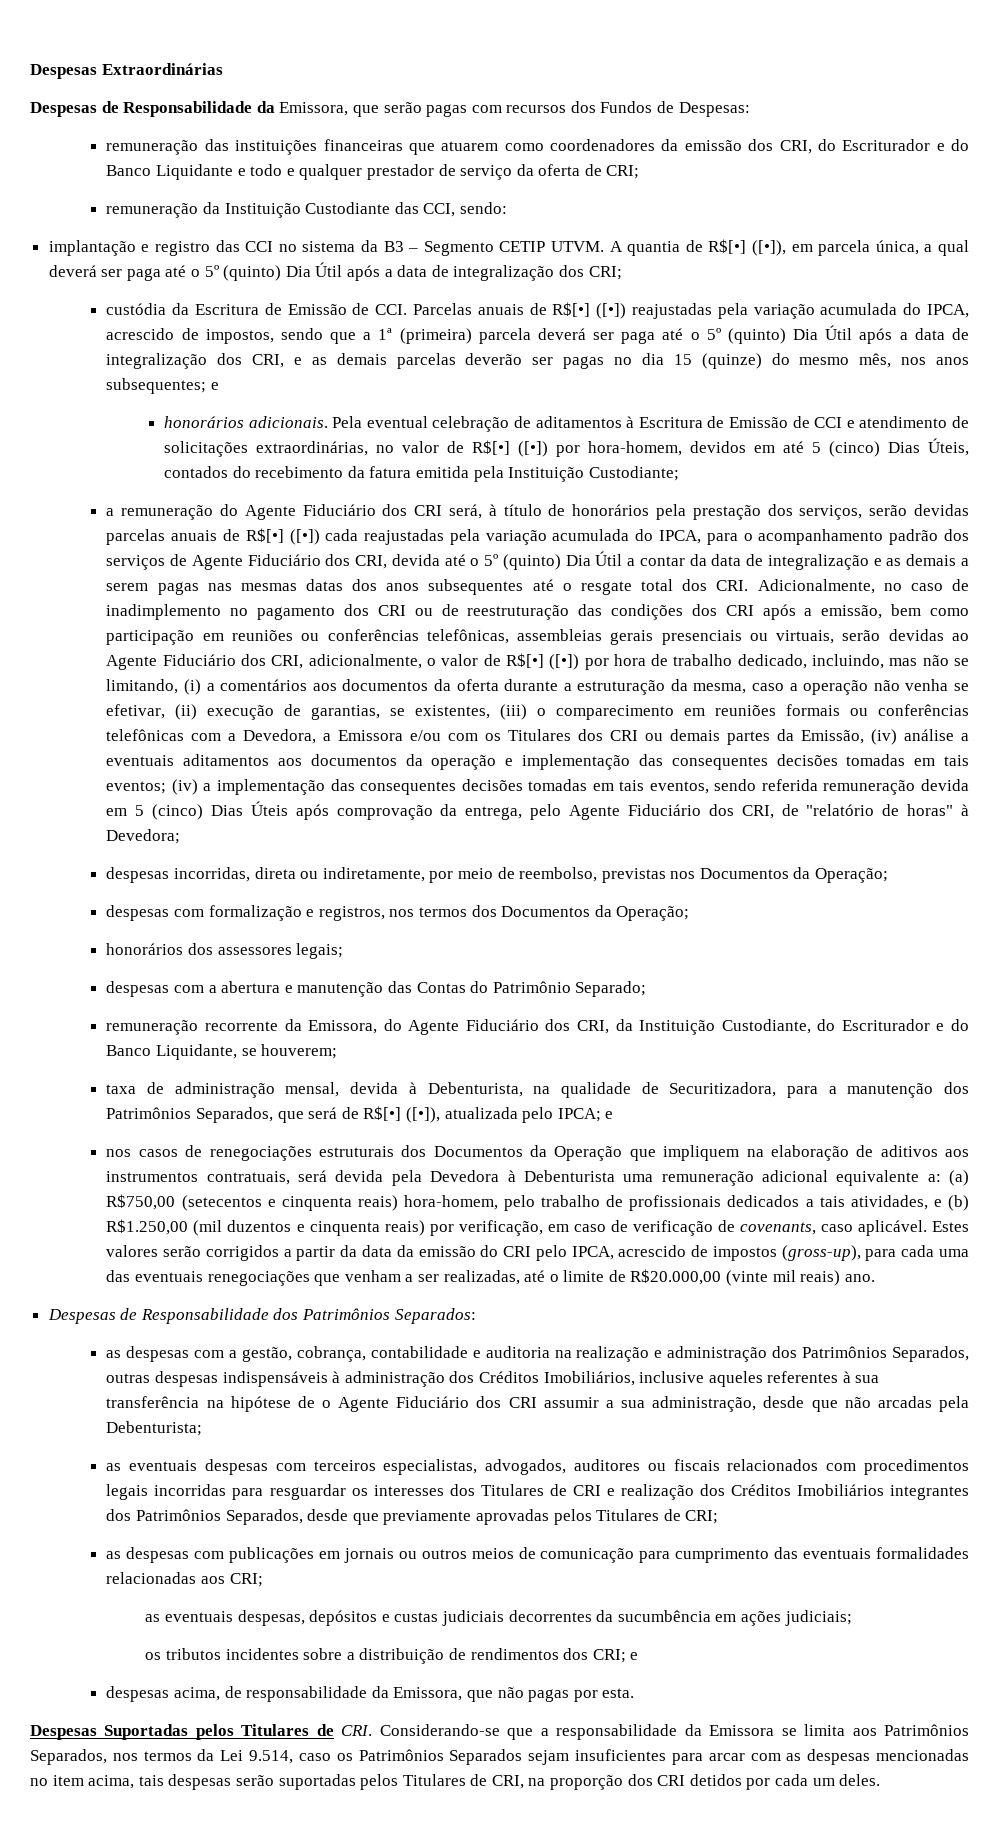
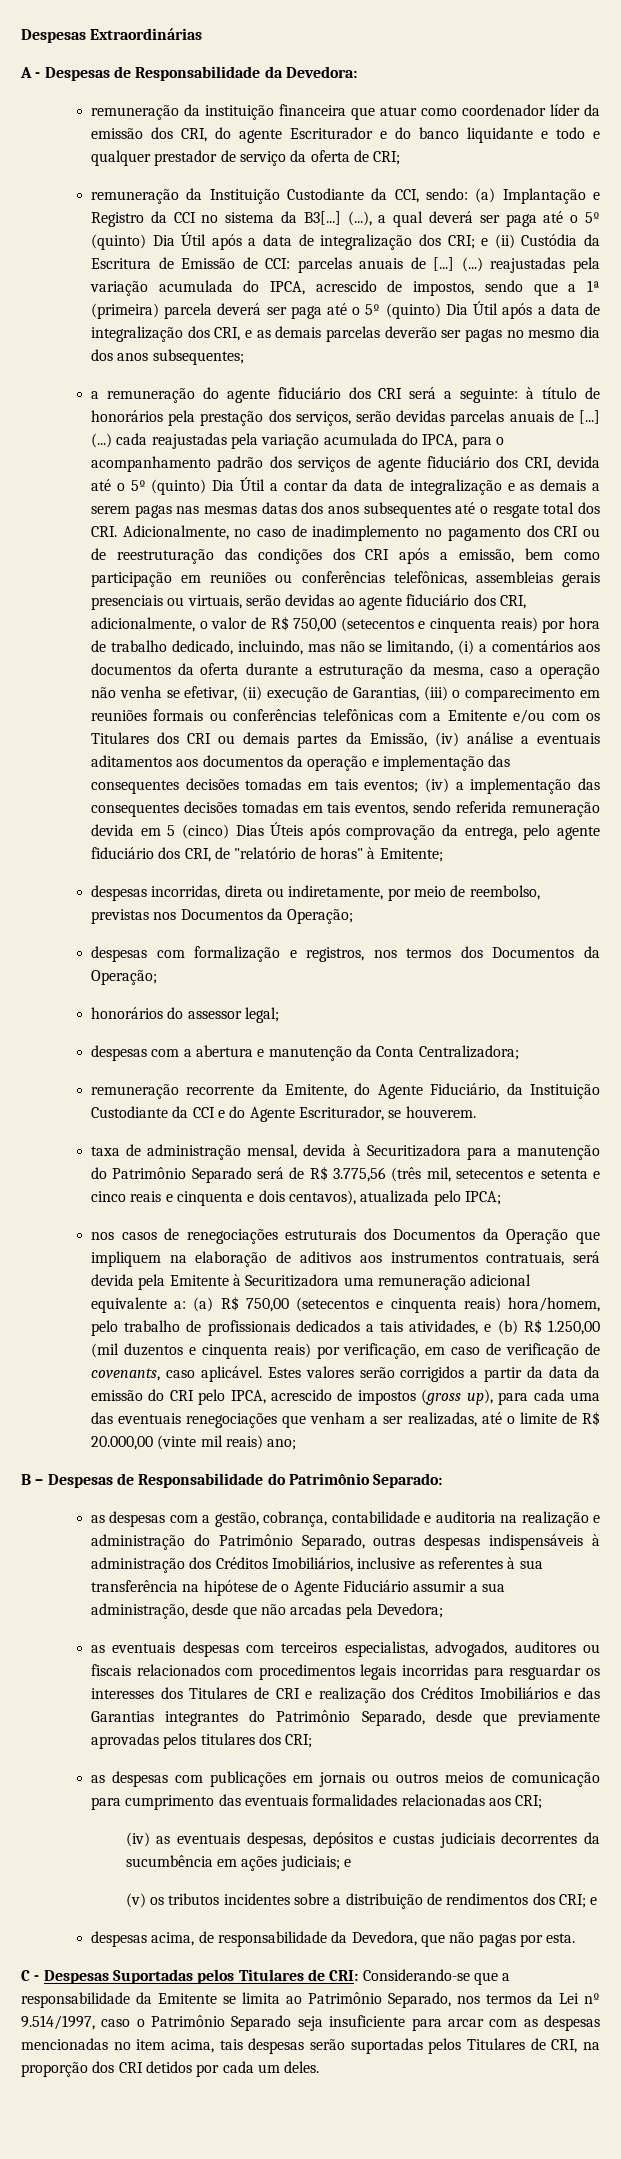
- Despesas de Responsabilidade da Emissora, que serão pagas com recursos dos Fundos de Despesas:
- remuneração das instituições financeiras que atuarem como coordenadores da emissão dos CRI, do Escriturador e do Banco Liquidante e todo e qualquer prestador de serviço da oferta de CRI;
+ A - Despesas de Responsabilidade da Devedora:
+ remuneração da instituição financeira que atuar como coordenador líder da emissão dos CRI, do agente Escriturador e do banco liquidante e todo e qualquer prestador de serviço da oferta de CRI;
- remuneração da Instituição Custodiante das CCI, sendo:
- implantação e registro das CCI no sistema da B3 – Segmento CETIP UTVM. A quantia de R$[•] ([•]), em parcela única, a qual deverá ser paga até o 5º (quinto) Dia Útil após a data de integralização dos CRI;
- custódia da Escritura de Emissão de CCI. Parcelas anuais de R$[•] ([•]) reajustadas pela variação acumulada do IPCA, acrescido de impostos, sendo que a 1ª (primeira) parcela deverá ser paga até o 5º (quinto) Dia Útil após a data de integralização dos CRI, e as demais parcelas deverão ser pagas no dia 15 (quinze) do mesmo mês, nos anos subsequentes; e
- honorários adicionais. Pela eventual celebração de aditamentos à Escritura de Emissão de CCI e atendimento de solicitações extraordinárias, no valor de R$[•] ([•]) por hora-homem, devidos em até 5 (cinco) Dias Úteis, contados do recebimento da fatura emitida pela Instituição Custodiante;
- a remuneração do Agente Fiduciário dos CRI será, à título de honorários pela prestação dos serviços, serão devidas parcelas anuais de R$[•] ([•]) cada reajustadas pela variação acumulada do IPCA, para o acompanhamento padrão dos serviços de Agente Fiduciário dos CRI, devida até o 5º (quinto) Dia Útil a contar da data de integralização e as demais a serem pagas nas mesmas datas dos anos subsequentes até o resgate total dos CRI. Adicionalmente, no caso de inadimplemento no pagamento dos CRI ou de reestruturação das condições dos CRI após a emissão, bem como participação em reuniões ou conferências telefônicas, assembleias gerais presenciais ou virtuais, serão devidas ao Agente Fiduciário dos CRI, adicionalmente, o valor de R$[•] ([•]) por hora de trabalho dedicado, incluindo, mas não se limitando, (i) a comentários aos documentos da oferta durante a estruturação da mesma, caso a operação não venha se efetivar, (ii) execução de garantias, se existentes, (iii) o comparecimento em reuniões formais ou conferências telefônicas com a Devedora, a Emissora e/ou com os Titulares dos CRI ou demais partes da Emissão, (iv) análise a eventuais aditamentos aos documentos da operação e implementação das consequentes decisões tomadas em tais eventos;
+ remuneração da Instituição Custodiante da CCI, sendo: (a) Implantação e Registro da CCI no sistema da B3[...] (...), a qual deverá ser paga até o 5º (quinto) Dia Útil após a data de integralização dos CRI; e (ii) Custódia da Escritura de Emissão de CCI: parcelas anuais de [...] (...) reajustadas pela variação acumulada do IPCA, acrescido de impostos, sendo que a 1ª (primeira) parcela deverá ser paga até o 5º (quinto) Dia Útil após a data de integralização dos CRI, e as demais parcelas deverão ser pagas no mesmo dia dos anos subsequentes;
+ a remuneração do agente fiduciário dos CRI será a seguinte: à título de honorários pela prestação dos serviços, serão devidas parcelas anuais de [...] (...) cada reajustadas pela variação acumulada do IPCA, para o acompanhamento padrão dos serviços de agente fiduciário dos CRI, devida até o 5º (quinto) Dia Útil a contar da data de integralização e as demais a serem pagas nas mesmas datas dos anos subsequentes até o resgate total dos CRI. Adicionalmente, no caso de inadimplemento no pagamento dos CRI ou de reestruturação das condições dos CRI após a emissão, bem como participação em reuniões ou conferências telefônicas, assembleias gerais presenciais ou virtuais, serão devidas ao agente fiduciário dos CRI, adicionalmente, o valor de R$ 750,00 (setecentos e cinquenta reais) por hora de trabalho dedicado, incluindo, mas não se limitando, (i) a comentários aos documentos da oferta durante a estruturação da mesma, caso a operação não venha se efetivar, (ii) execução de Garantias, (iii) o comparecimento em reuniões formais ou conferências telefônicas com a Emitente e/ou com os Titulares dos CRI ou demais partes da Emissão, (iv) análise a eventuais aditamentos aos documentos da operação e implementação das consequentes decisões tomadas em tais eventos;
- (iv) a implementação das consequentes decisões tomadas em tais eventos, sendo referida remuneração devida em 5 (cinco) Dias Úteis após comprovação da entrega, pelo Agente Fiduciário dos CRI, de "relatório de horas" à Devedora;
+ (iv) a implementação das consequentes decisões tomadas em tais eventos, sendo referida remuneração devida em 5 (cinco) Dias Úteis após comprovação da entrega, pelo agente fiduciário dos CRI, de "relatório de horas" à Emitente;
- honorários dos assessores legais;
+ honorários do assessor legal;
- despesas com a abertura e manutenção das Contas do Patrimônio Separado;
+ despesas com a abertura e manutenção da Conta Centralizadora;
- remuneração recorrente da Emissora, do Agente Fiduciário dos CRI, da Instituição Custodiante, do Escriturador e do Banco Liquidante, se houverem;
+ remuneração recorrente da Emitente, do Agente Fiduciário, da Instituição Custodiante da CCI e do Agente Escriturador, se houverem.
- taxa de administração mensal, devida à Debenturista, na qualidade de Securitizadora, para a manutenção dos Patrimônios Separados, que será de R$[•] ([•]), atualizada pelo IPCA; e
+ taxa de administração mensal, devida à Securitizadora para a manutenção do Patrimônio Separado será de R$ 3.775,56 (três mil, setecentos e setenta e cinco reais e cinquenta e dois centavos), atualizada pelo IPCA;
- nos casos de renegociações estruturais dos Documentos da Operação que impliquem na elaboração de aditivos aos instrumentos contratuais, será devida pela Devedora à Debenturista uma remuneração adicional equivalente a: (a) R$750,00 (setecentos e cinquenta reais) hora-homem, pelo trabalho de profissionais dedicados a tais atividades, e (b) R$1.250,00 (mil duzentos e cinquenta reais) por verificação, em caso de verificação de covenants, caso aplicável.
+ nos casos de renegociações estruturais dos Documentos da Operação que impliquem na elaboração de aditivos aos instrumentos contratuais, será devida pela Emitente à Securitizadora uma remuneração adicional equivalente a: (a) R$ 750,00 (setecentos e cinquenta reais) hora/homem, pelo trabalho de profissionais dedicados a tais atividades, e (b) R$ 1.250,00 (mil duzentos e cinquenta reais) por verificação, em caso de verificação de covenants, caso aplicável.
- Estes valores serão corrigidos a partir da data da emissão do CRI pelo IPCA, acrescido de impostos (gross-up), para cada uma das eventuais renegociações que venham a ser realizadas, até o limite de R$20.000,00 (vinte mil reais) ano.
- Despesas de Responsabilidade dos Patrimônios Separados:
+ Estes valores serão corrigidos a partir da data da emissão do CRI pelo IPCA, acrescido de impostos (gross up), para cada uma das eventuais renegociações que venham a ser realizadas, até o limite de R$ 20.000,00 (vinte mil reais) ano;
+ B – Despesas de Responsabilidade do Patrimônio Separado:
- as despesas com a gestão, cobrança, contabilidade e auditoria na realização e administração dos Patrimônios Separados, outras despesas indispensáveis à administração dos Créditos Imobiliários, inclusive aqueles referentes à sua transferência na hipótese de o Agente Fiduciário dos CRI assumir a sua administração, desde que não arcadas pela Debenturista;
+ as despesas com a gestão, cobrança, contabilidade e auditoria na realização e administração do Patrimônio Separado, outras despesas indispensáveis à administração dos Créditos Imobiliários, inclusive as referentes à sua transferência na hipótese de o Agente Fiduciário assumir a sua administração, desde que não arcadas pela Devedora;
- as eventuais despesas com terceiros especialistas, advogados, auditores ou fiscais relacionados com procedimentos legais incorridas para resguardar os interesses dos Titulares de CRI e realização dos Créditos Imobiliários integrantes dos Patrimônios Separados, desde que previamente aprovadas pelos Titulares de CRI;
+ as eventuais despesas com terceiros especialistas, advogados, auditores ou fiscais relacionados com procedimentos legais incorridas para resguardar os interesses dos Titulares de CRI e realização dos Créditos Imobiliários e das Garantias integrantes do Patrimônio Separado, desde que previamente aprovadas pelos titulares dos CRI;
- as eventuais despesas, depósitos e custas judiciais decorrentes da sucumbência em ações judiciais;
- os tributos incidentes sobre a distribuição de rendimentos dos CRI; e
+ (iv) as eventuais despesas, depósitos e custas judiciais decorrentes da sucumbência em ações judiciais; e
+ (v) os tributos incidentes sobre a distribuição de rendimentos dos CRI; e
- despesas acima, de responsabilidade da Emissora, que não pagas por esta.
+ despesas acima, de responsabilidade da Devedora, que não pagas por esta.
- Despesas Suportadas pelos Titulares de CRI. Considerando-se que a responsabilidade da Emissora se limita aos Patrimônios Separados, nos termos da Lei 9.514, caso os Patrimônios Separados sejam insuficientes para arcar com as despesas mencionadas no item acima, tais despesas serão suportadas pelos Titulares de CRI, na proporção dos CRI detidos por cada um deles.
+ C - Despesas Suportadas pelos Titulares de CRI: Considerando-se que a responsabilidade da Emitente se limita ao Patrimônio Separado, nos termos da Lei nº 9.514/1997, caso o Patrimônio Separado seja insuficiente para arcar com as despesas mencionadas no item acima, tais despesas serão suportadas pelos Titulares de CRI, na proporção dos CRI detidos por cada um deles.

